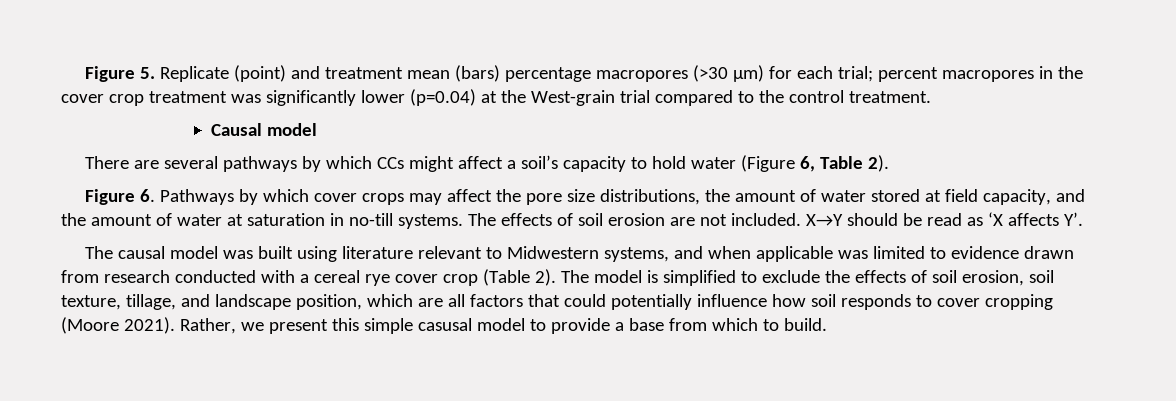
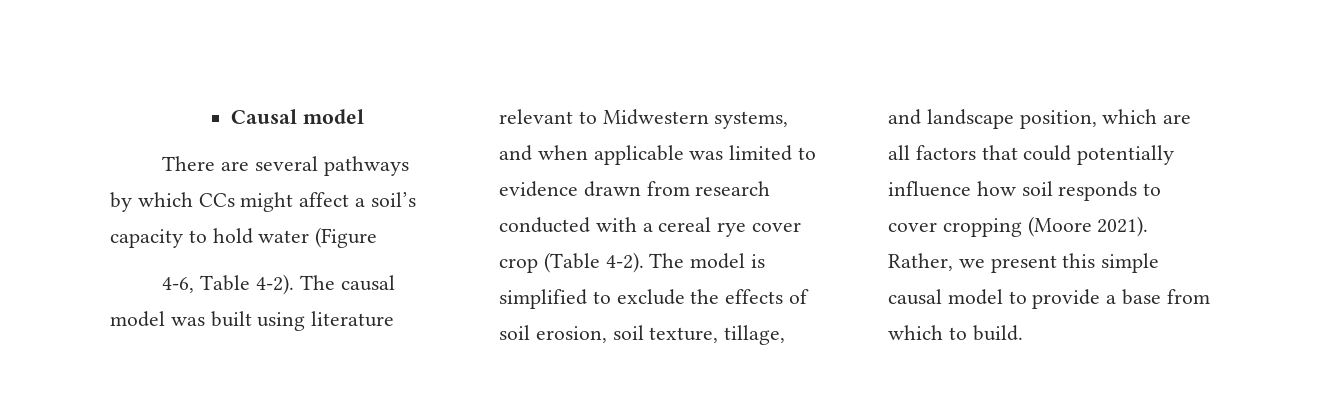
- Figure 5. Replicate (point) and treatment mean (bars) percentage macropores (>30 µm) for each trial; percent macropores in the cover crop treatment was significantly lower (p=0.04) at the West-grain trial compared to the control treatment.
- There are several pathways by which CCs might affect a soil’s capacity to hold water (Figure 6, Table 2).
- Figure 6. Pathways by which cover crops may affect the pore size distributions, the amount of water stored at field capacity, and the amount of water at saturation in no-till systems. The effects of soil erosion are not included. X→Y should be read as ‘X affects Y’.
- The causal model was built using literature relevant to Midwestern systems, and when applicable was limited to evidence drawn from research conducted with a cereal rye cover crop (Table 2).
+ There are several pathways by which CCs might affect a soil’s capacity to hold water (Figure
+ 4-6, Table 4-2). The causal model was built using literature relevant to Midwestern systems, and when applicable was limited to evidence drawn from research conducted with a cereal rye cover crop (Table 4-2).
- Rather, we present this simple casusal model to provide a base from which to build.
+ Rather, we present this simple causal model to provide a base from which to build.

